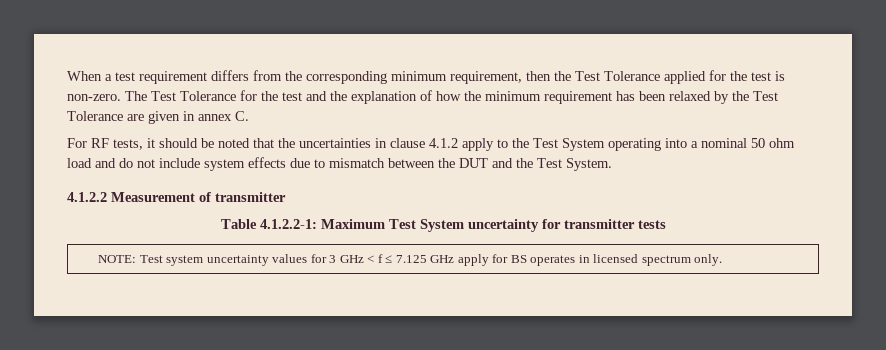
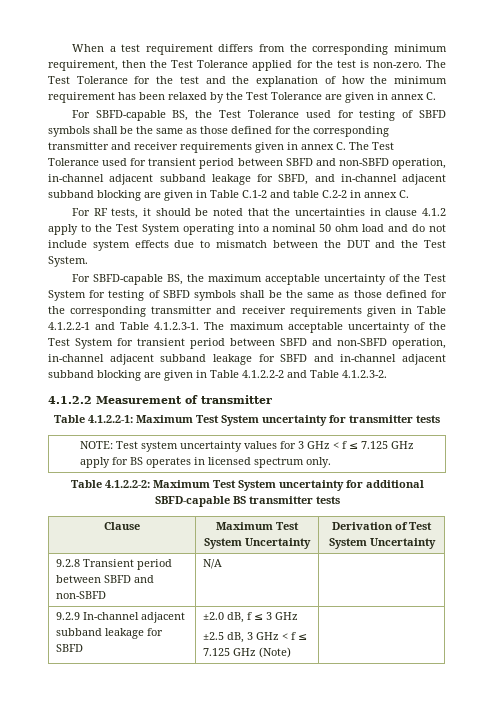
+ For SBFD-capable BS, the Test Tolerance used for testing of SBFD symbols shall be the same as those defined for the corresponding transmitter and receiver requirements given in annex C. The Test Tolerance used for transient period between SBFD and non-SBFD operation, in-channel adjacent subband leakage for SBFD, and in-channel adjacent subband blocking are given in Table C.1-2 and table C.2-2 in annex C.
+ For SBFD-capable BS, the maximum acceptable uncertainty of the Test System for testing of SBFD symbols shall be the same as those defined for the corresponding transmitter and receiver requirements given in Table 4.1.2.2-1 and Table 4.1.2.3-1. The maximum acceptable uncertainty of the Test System for transient period between SBFD and non-SBFD operation, in-channel adjacent subband leakage for SBFD and in-channel adjacent subband blocking are given in Table 4.1.2.2-2 and Table 4.1.2.3-2.
+ Table 4.1.2.2-2: Maximum Test System uncertainty for additional SBFD-capable BS transmitter tests
+ Clause | Maximum Test System Uncertainty | Derivation of Test System Uncertainty
+ 9.2.8 Transient period between SBFD and non-SBFD | N/A |
+ 9.2.9 In-channel adjacent subband leakage for SBFD | ±2.0 dB, f ≤ 3 GHz
+ ±2.5 dB, 3 GHz < f ≤ 7.125 GHz (Note) |

